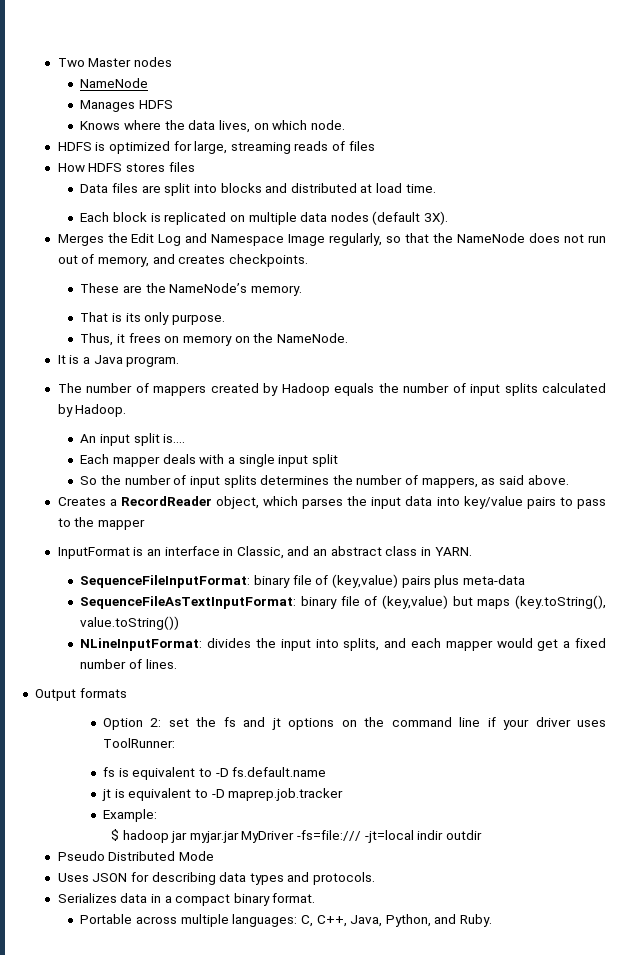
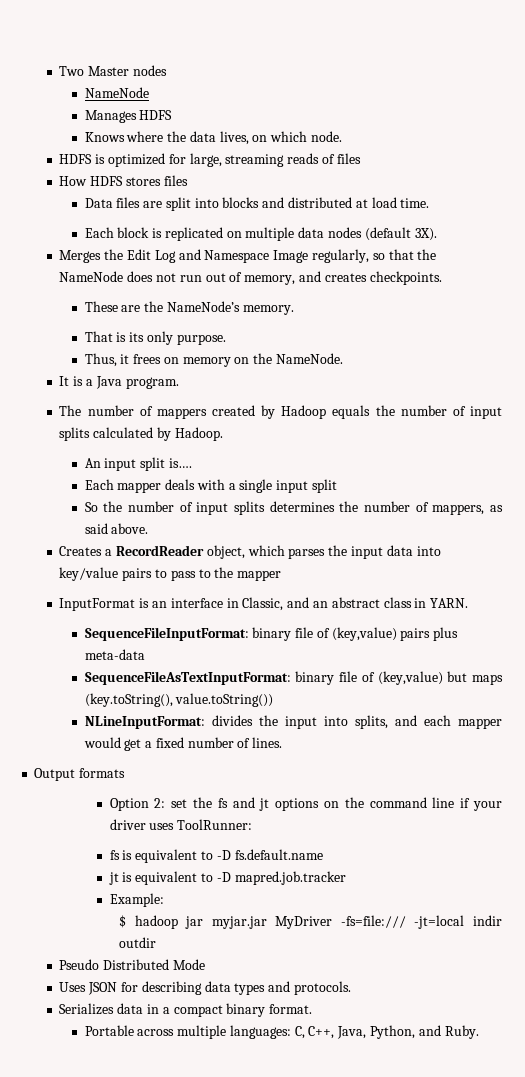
- jt is equivalent to -D maprep.job.tracker
+ jt is equivalent to -D mapred.job.tracker

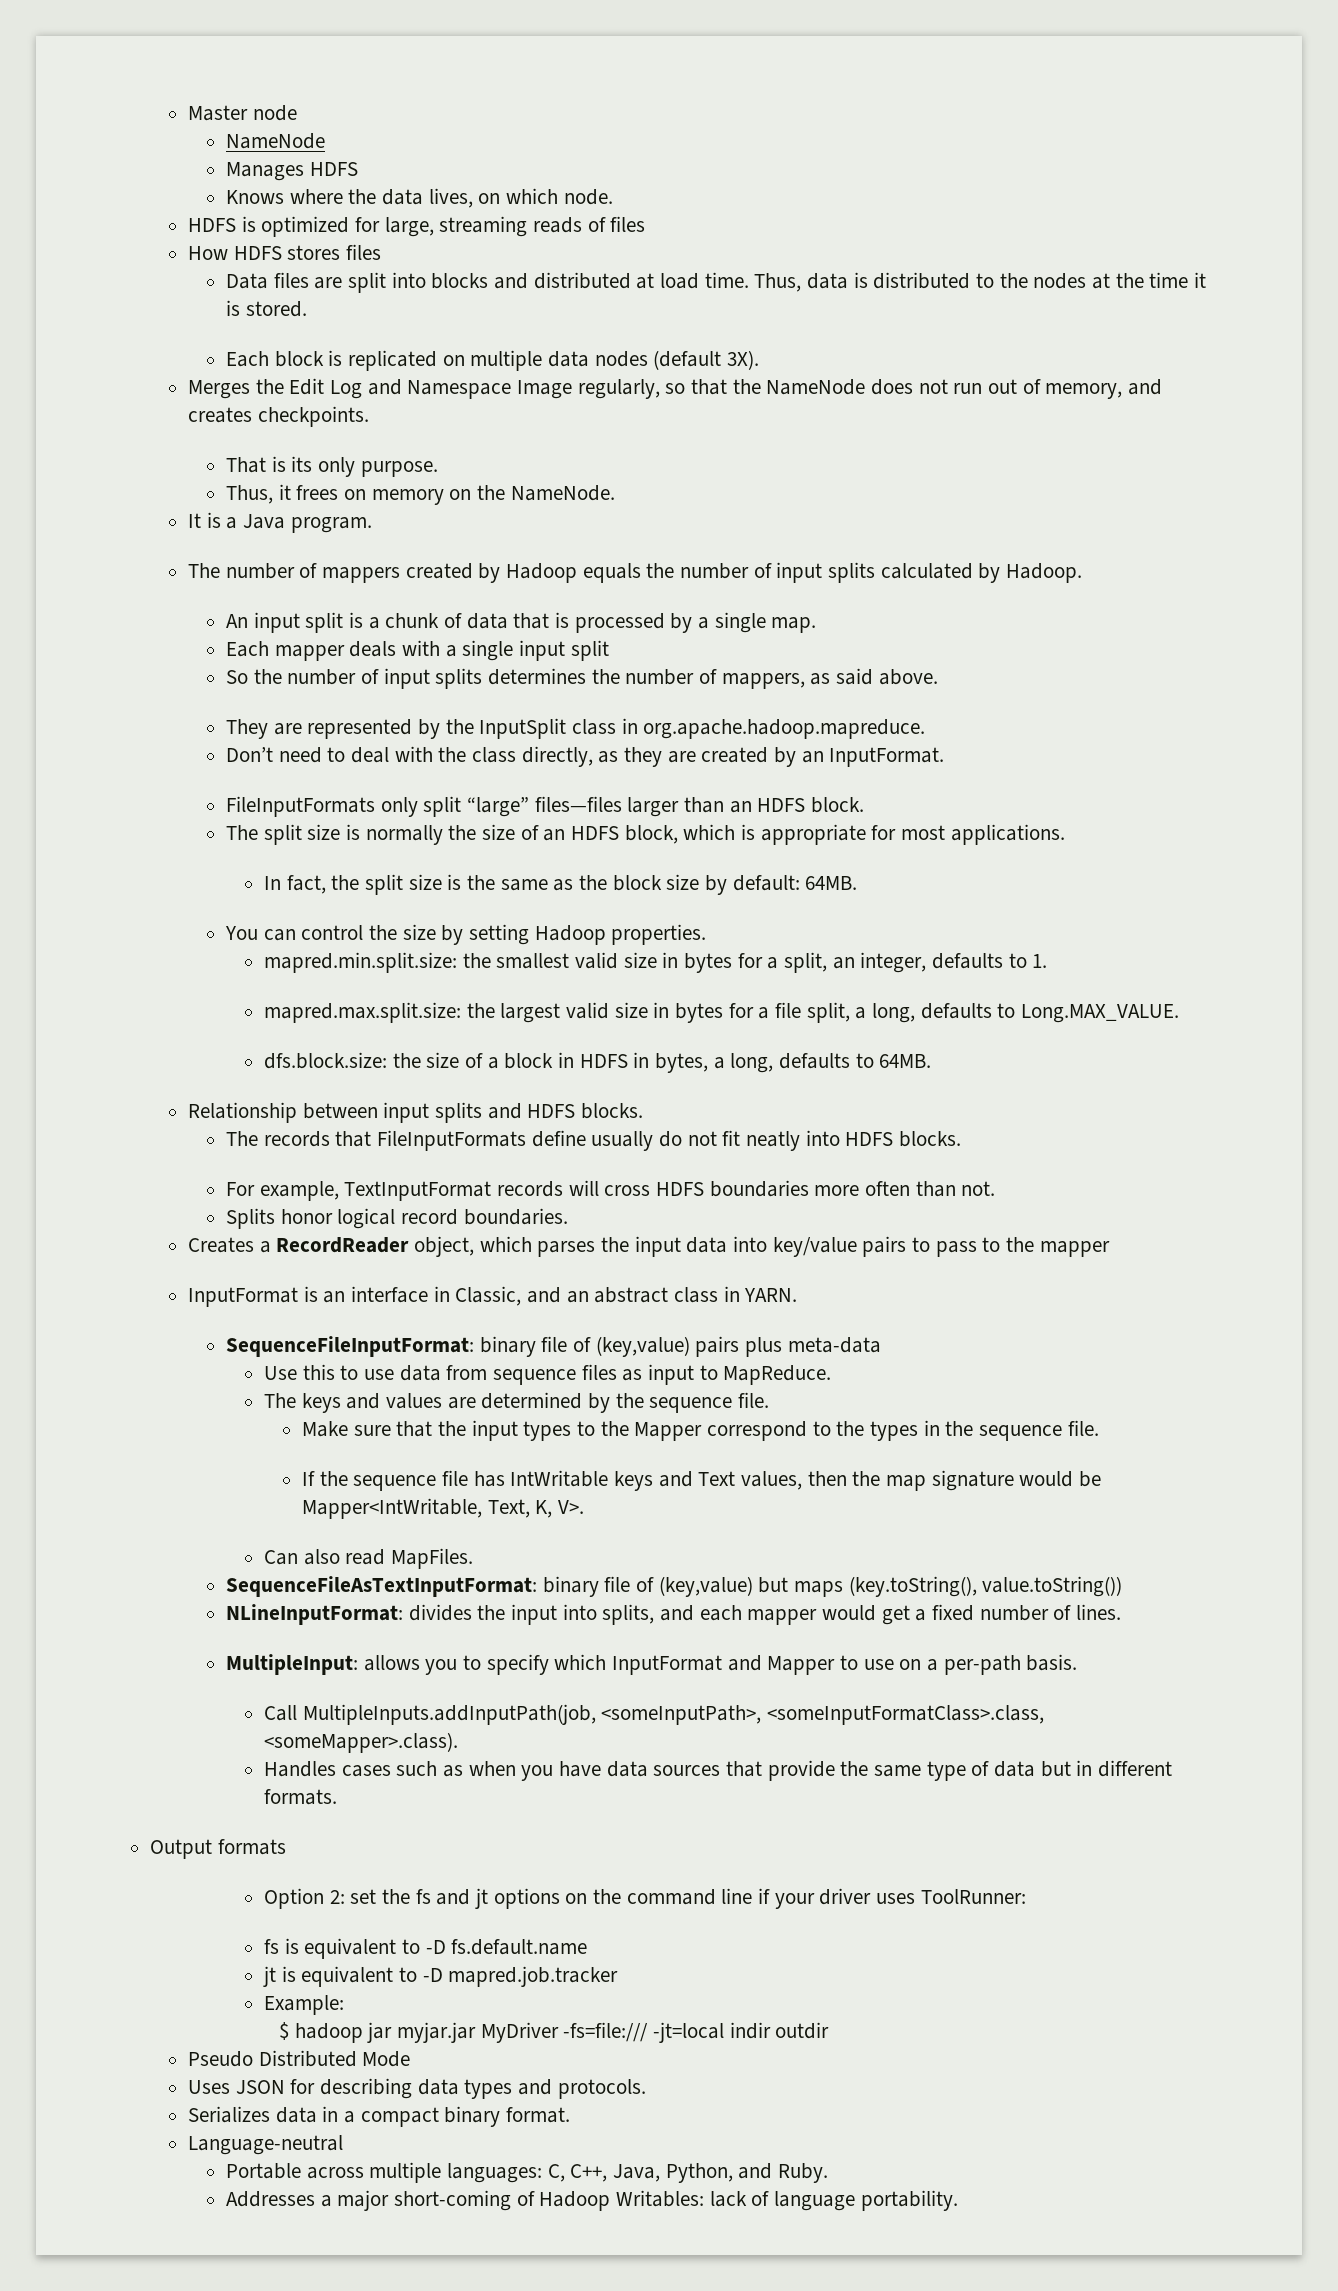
- Two Master nodes
+ Master node
+ Thus, data is distributed to the nodes at the time it is stored.
- These are the NameNode’s memory.
- An input split is….
+ An input split is a chunk of data that is processed by a single map.
+ They are represented by the InputSplit class in org.apache.hadoop.mapreduce.
+ Don’t need to deal with the class directly, as they are created by an InputFormat.
+ FileInputFormats only split “large” files—files larger than an HDFS block.
+ The split size is normally the size of an HDFS block, which is appropriate for most applications.
+ In fact, the split size is the same as the block size by default: 64MB.
+ You can control the size by setting Hadoop properties.
+ mapred.min.split.size: the smallest valid size in bytes for a split, an integer, defaults to 1.
+ mapred.max.split.size: the largest valid size in bytes for a file split, a long, defaults to Long.MAX_VALUE.
+ dfs.block.size: the size of a block in HDFS in bytes, a long, defaults to 64MB.
+ Relationship between input splits and HDFS blocks.
+ The records that FileInputFormats define usually do not fit neatly into HDFS blocks.
+ For example, TextInputFormat records will cross HDFS boundaries more often than not.
+ Splits honor logical record boundaries.
+ Use this to use data from sequence files as input to MapReduce.
+ The keys and values are determined by the sequence file.
+ Make sure that the input types to the Mapper correspond to the types in the sequence file.
+ If the sequence file has IntWritable keys and Text values, then the map signature would be Mapper<IntWritable, Text, K, V>.
+ Can also read MapFiles.
+ MultipleInput: allows you to specify which InputFormat and Mapper to use on a per-path basis.
+ Call MultipleInputs.addInputPath(job, <someInputPath>, <someInputFormatClass>.class, <someMapper>.class).
+ Handles cases such as when you have data sources that provide the same type of data but in different formats.
+ Language-neutral
+ Addresses a major short-coming of Hadoop Writables: lack of language portability.

